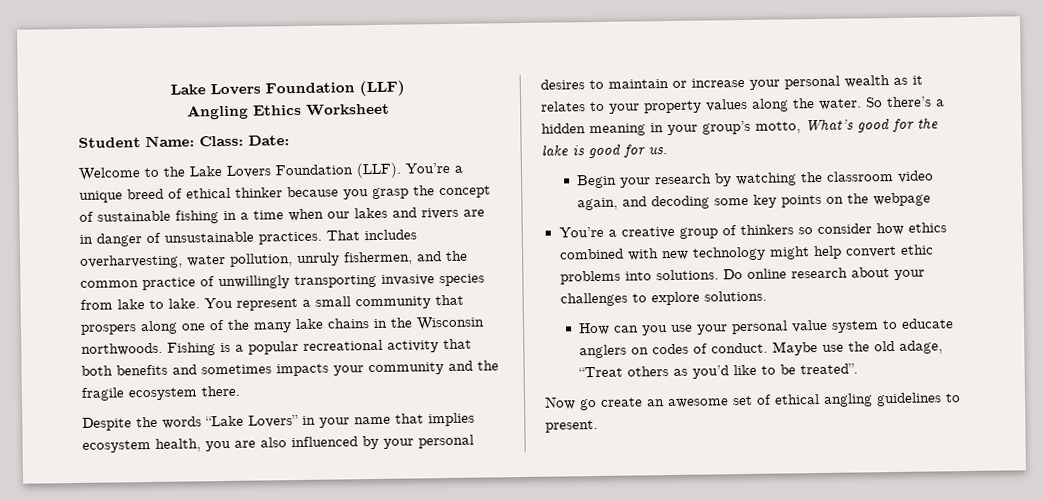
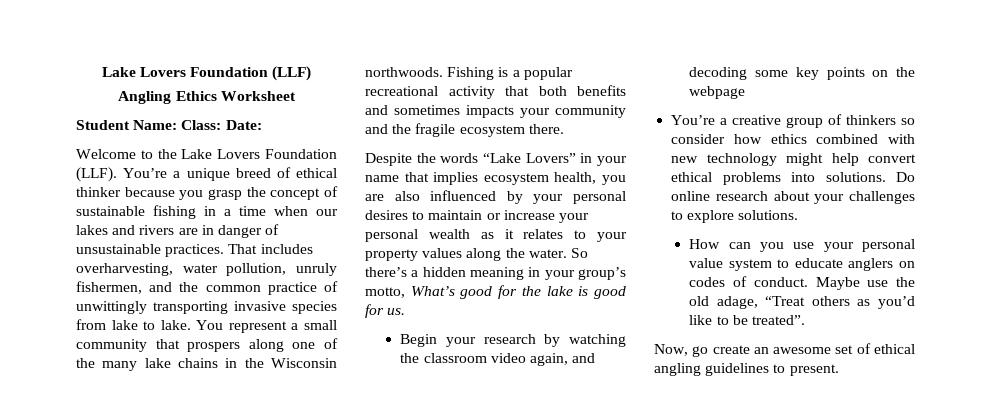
- That includes overharvesting, water pollution, unruly fishermen, and the common practice of unwillingly transporting invasive species from lake to lake.
+ That includes overharvesting, water pollution, unruly fishermen, and the common practice of unwittingly transporting invasive species from lake to lake.
- You’re a creative group of thinkers so consider how ethics combined with new technology might help convert ethic problems into solutions.
+ You’re a creative group of thinkers so consider how ethics combined with new technology might help convert ethical problems into solutions.
- Now go create an awesome set of ethical angling guidelines to present.
+ Now, go create an awesome set of ethical angling guidelines to present.

